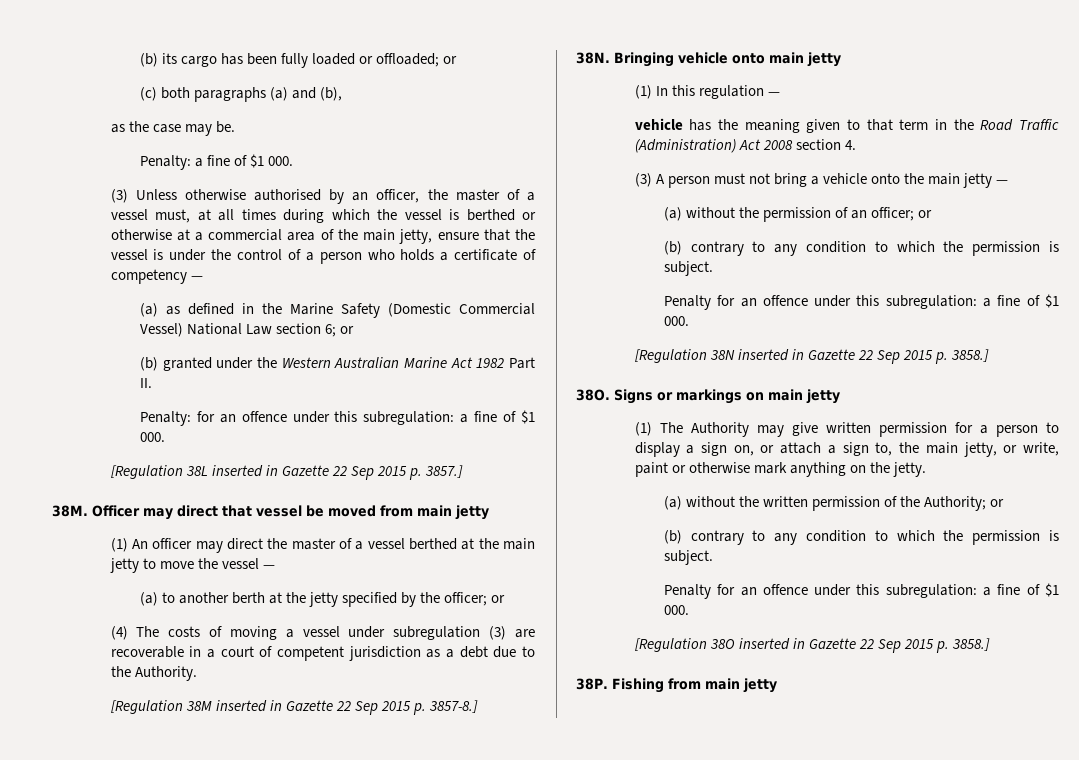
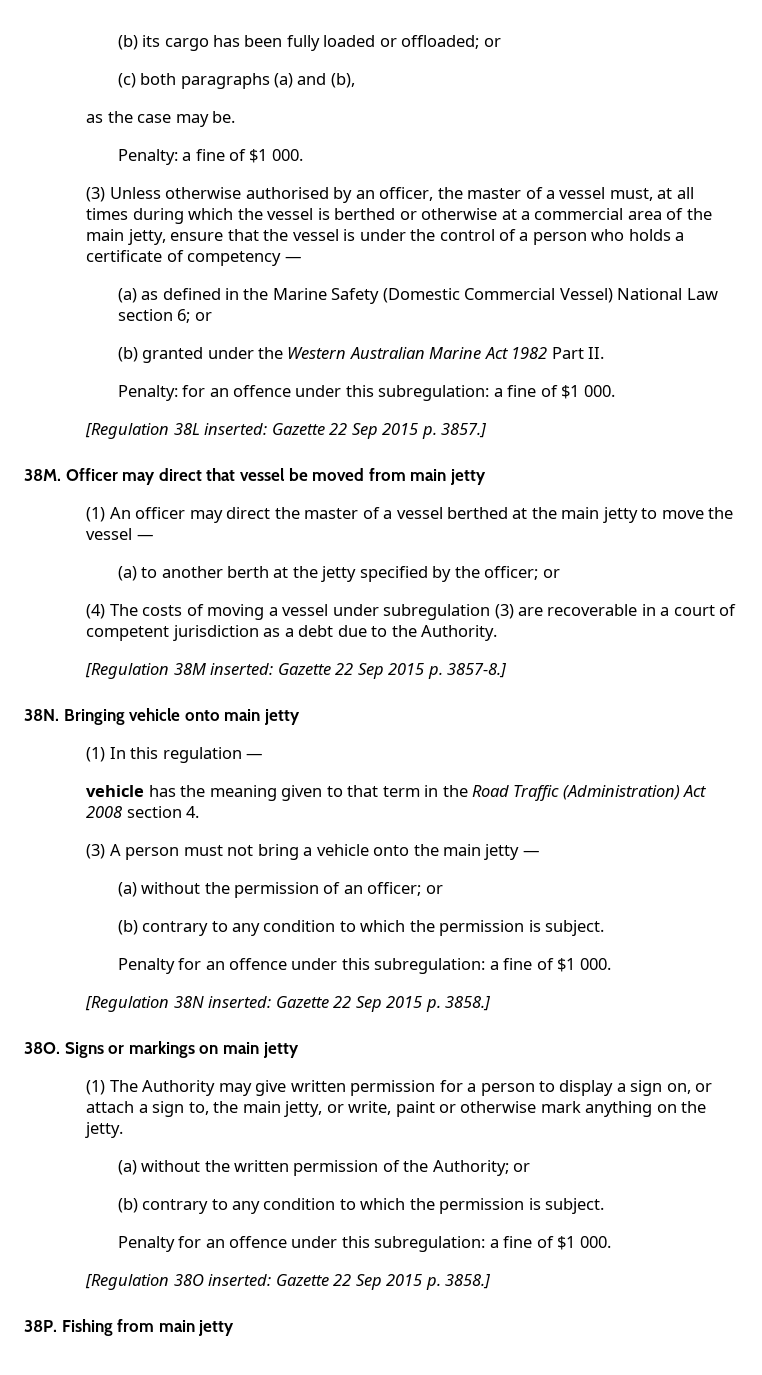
- [Regulation 38L inserted in Gazette 22 Sep 2015 p. 3857.]
+ [Regulation 38L inserted: Gazette 22 Sep 2015 p. 3857.]
- [Regulation 38M inserted in Gazette 22 Sep 2015 p. 3857-8.]
+ [Regulation 38M inserted: Gazette 22 Sep 2015 p. 3857-8.]
- [Regulation 38N inserted in Gazette 22 Sep 2015 p. 3858.]
+ [Regulation 38N inserted: Gazette 22 Sep 2015 p. 3858.]
- [Regulation 38O inserted in Gazette 22 Sep 2015 p. 3858.]
+ [Regulation 38O inserted: Gazette 22 Sep 2015 p. 3858.]

